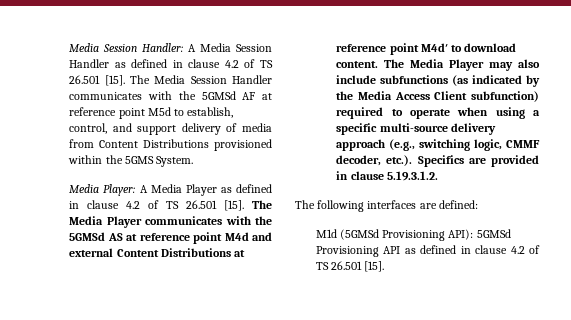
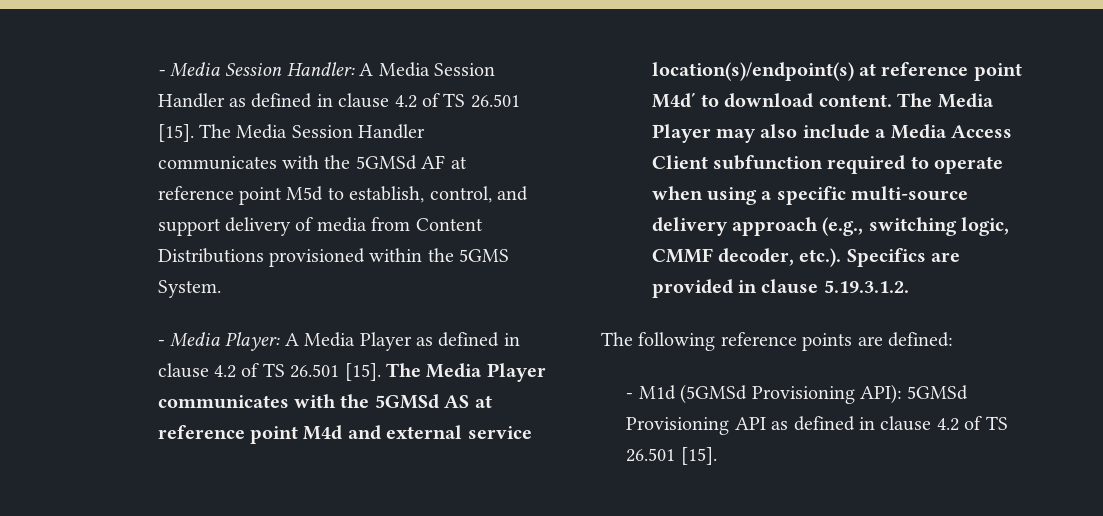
- Media Session Handler: A Media Session Handler as defined in clause 4.2 of TS 26.501 [15].
+ - Media Session Handler: A Media Session Handler as defined in clause 4.2 of TS 26.501 [15].
- Media Player: A Media Player as defined in clause 4.2 of TS 26.501 [15].
+ - Media Player: A Media Player as defined in clause 4.2 of TS 26.501 [15].
- The Media Player communicates with the 5GMSd AS at reference point M4d and external Content Distributions at reference point M4d′ to download content.
+ The Media Player communicates with the 5GMSd AS at reference point M4d and external service location(s)/endpoint(s) at reference point M4d′ to download content.
- The Media Player may also include subfunctions (as indicated by the Media Access Client subfunction) required to operate when using a specific multi-source delivery approach (e.g., switching logic, CMMF decoder, etc.). Specifics are provided in clause 5.19.3.1.2.
+ The Media Player may also include a Media Access Client subfunction required to operate when using a specific multi-source delivery approach (e.g., switching logic, CMMF decoder, etc.). Specifics are provided in clause 5.19.3.1.2.
- The following interfaces are defined:
+ The following reference points are defined:
- M1d (5GMSd Provisioning API): 5GMSd Provisioning API as defined in clause 4.2 of TS 26.501 [15].
+ - M1d (5GMSd Provisioning API): 5GMSd Provisioning API as defined in clause 4.2 of TS 26.501 [15].

